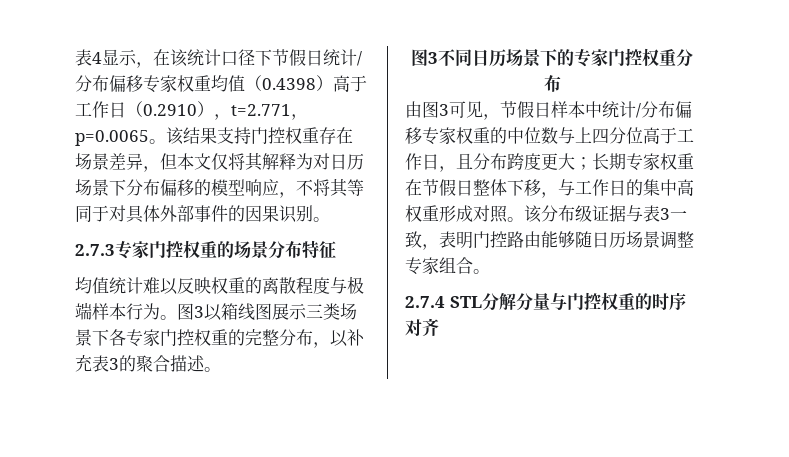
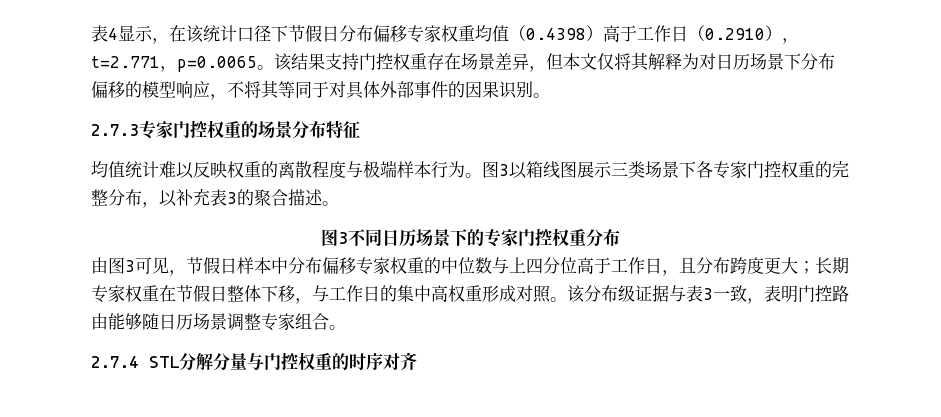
- 表4显示，在该统计口径下节假日统计/分布偏移专家权重均值（0.4398）高于工作日（0.2910），t=2.771，p=0.0065。
+ 表4显示，在该统计口径下节假日分布偏移专家权重均值（0.4398）高于工作日（0.2910），t=2.771，p=0.0065。
- 由图3可见，节假日样本中统计/分布偏移专家权重的中位数与上四分位高于工作日，且分布跨度更大；长期专家权重在节假日整体下移，与工作日的集中高权重形成对照。
+ 由图3可见，节假日样本中分布偏移专家权重的中位数与上四分位高于工作日，且分布跨度更大；长期专家权重在节假日整体下移，与工作日的集中高权重形成对照。

